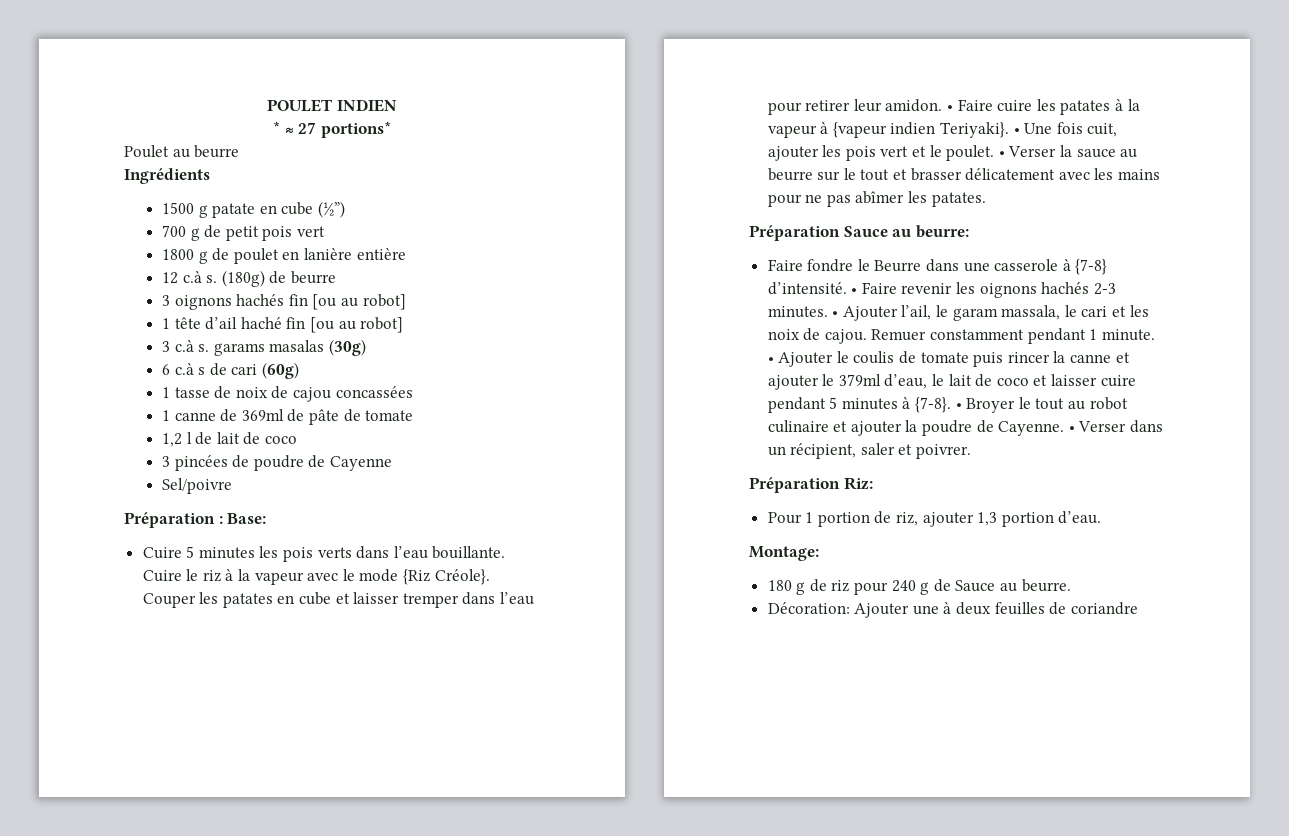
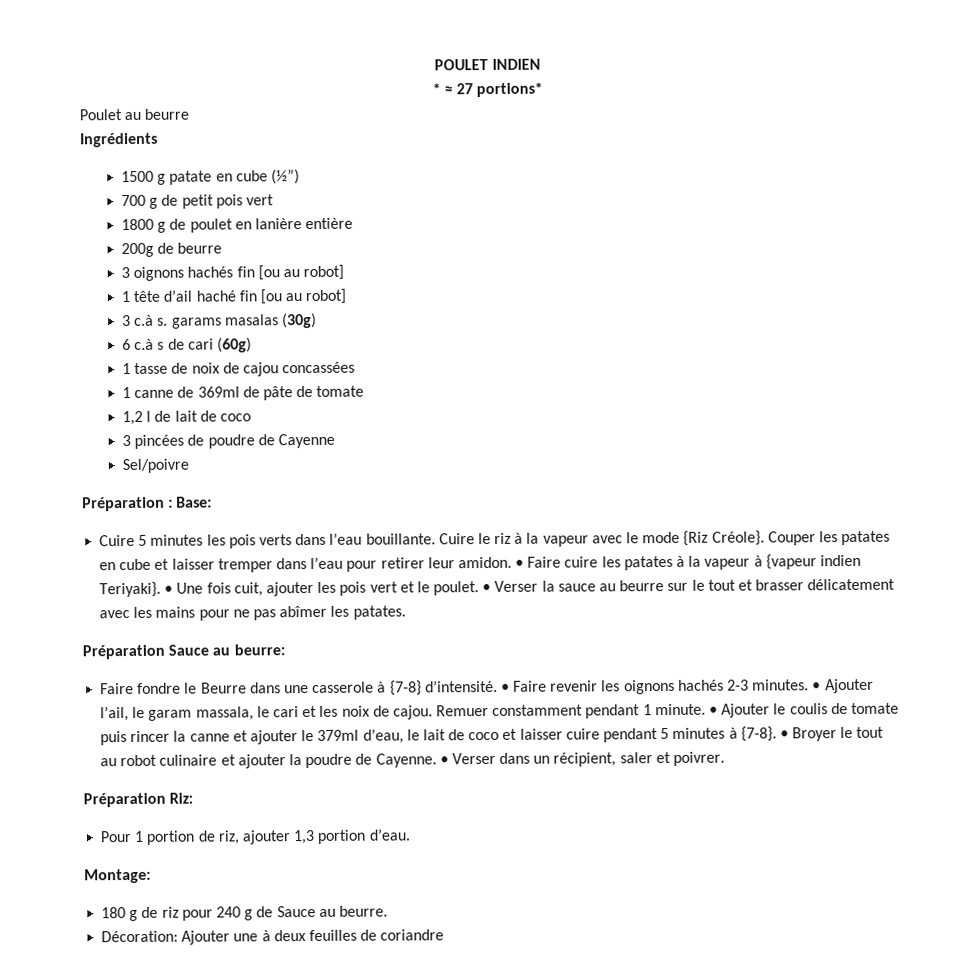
- 12 c.à s. (180g) de beurre
+ 200g de beurre

